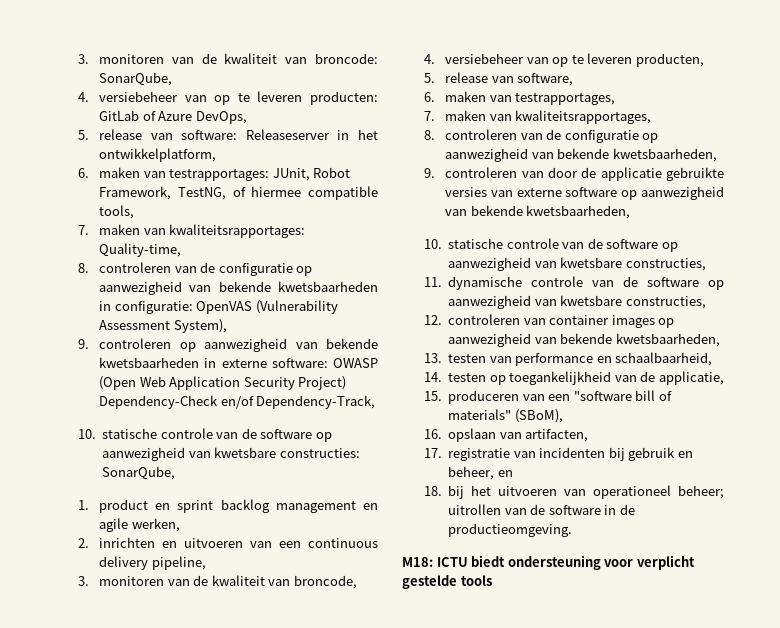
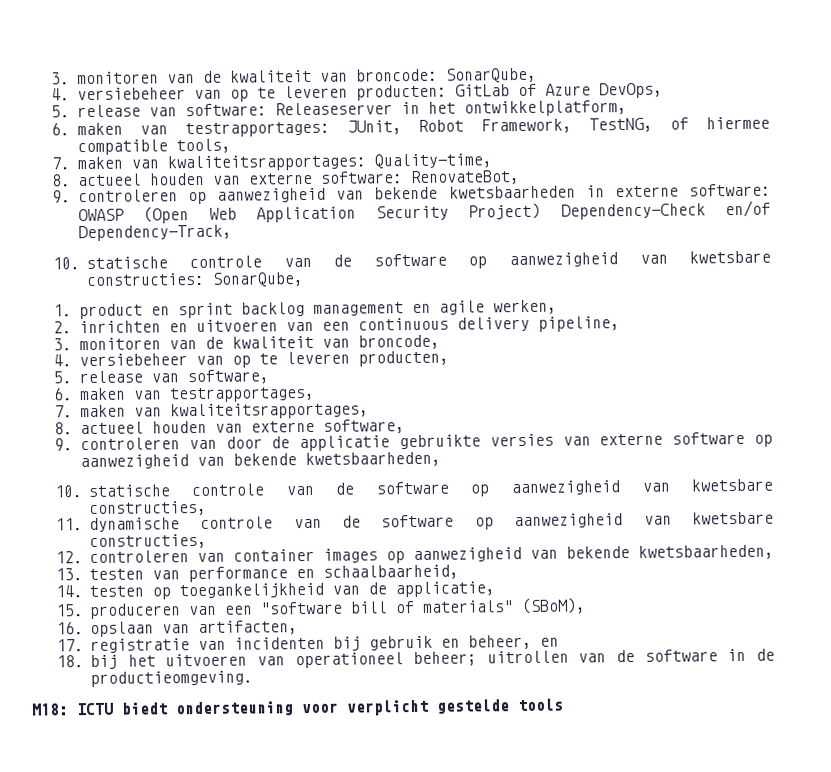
- 8. controleren van de configuratie op aanwezigheid van bekende kwetsbaarheden in configuratie: OpenVAS (Vulnerability Assessment System),
+ 8. actueel houden van externe software: RenovateBot,
- 8. controleren van de configuratie op aanwezigheid van bekende kwetsbaarheden,
+ 8. actueel houden van externe software,

